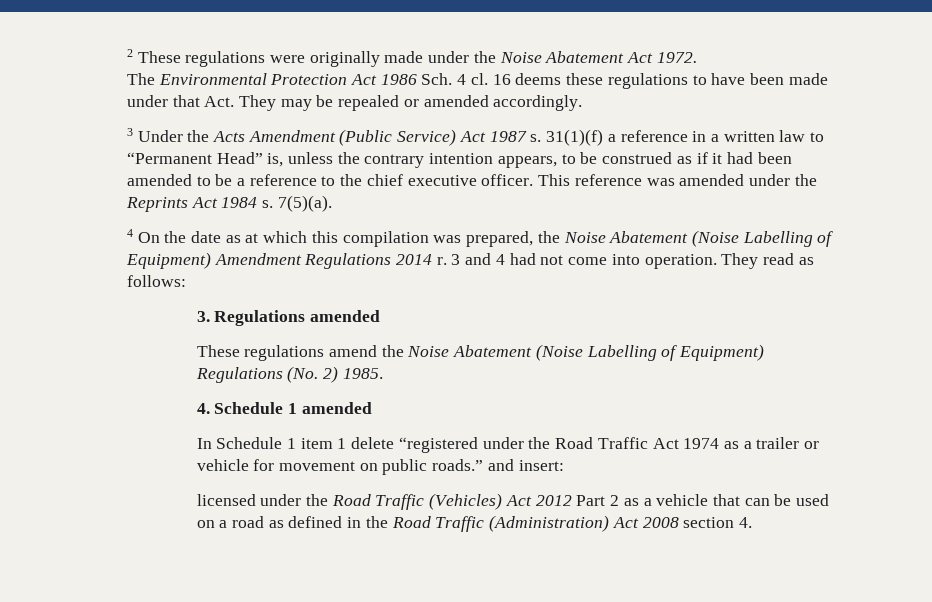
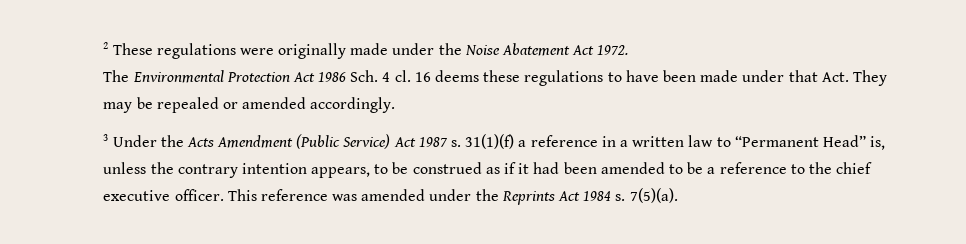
- 4 On the date as at which this compilation was prepared, the Noise Abatement (Noise Labelling of Equipment) Amendment Regulations 2014 r. 3 and 4 had not come into operation. They read as follows:
- 3. Regulations amended
- These regulations amend the Noise Abatement (Noise Labelling of Equipment) Regulations (No. 2) 1985.
- 4. Schedule 1 amended
- In Schedule 1 item 1 delete “registered under the Road Traffic Act 1974 as a trailer or vehicle for movement on public roads.” and insert:
- licensed under the Road Traffic (Vehicles) Act 2012 Part 2 as a vehicle that can be used on a road as defined in the Road Traffic (Administration) Act 2008 section 4.

